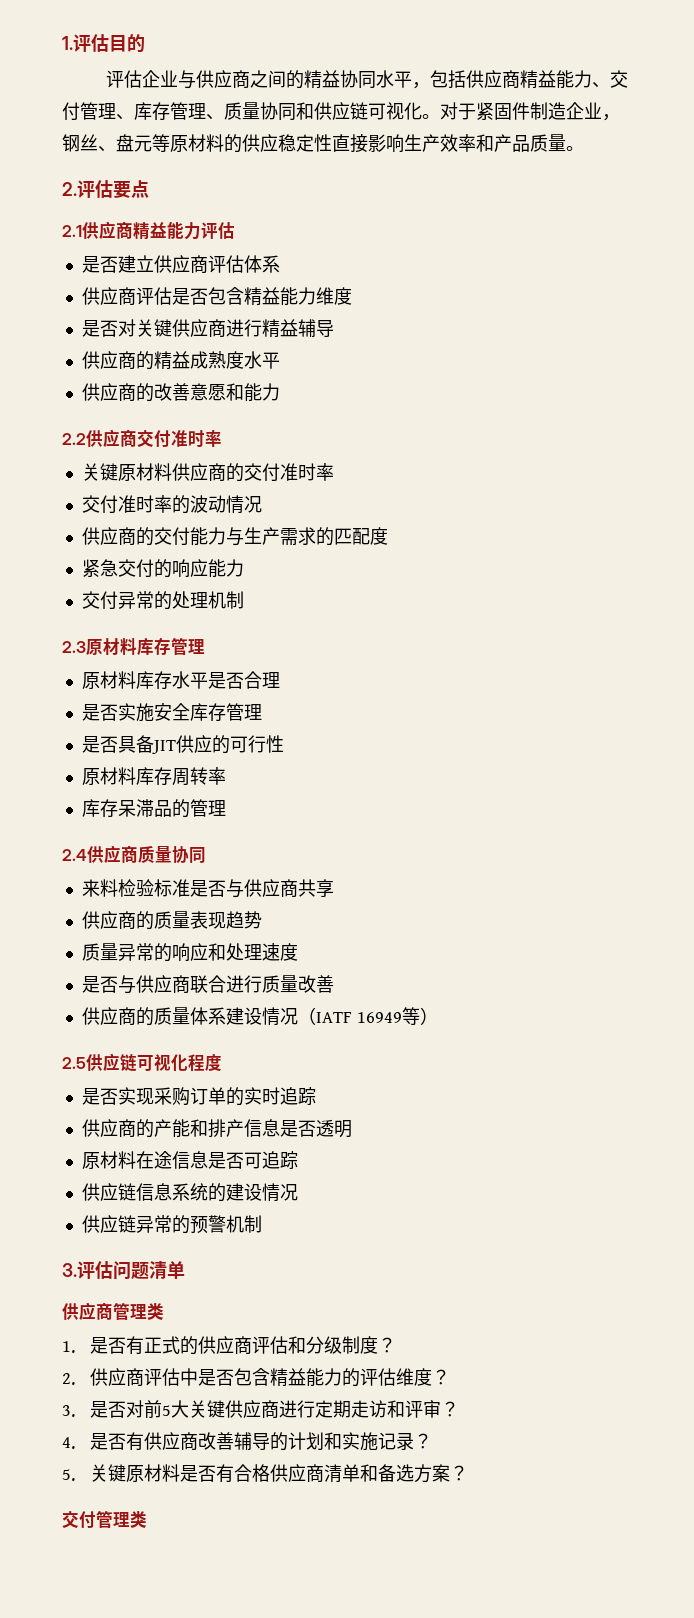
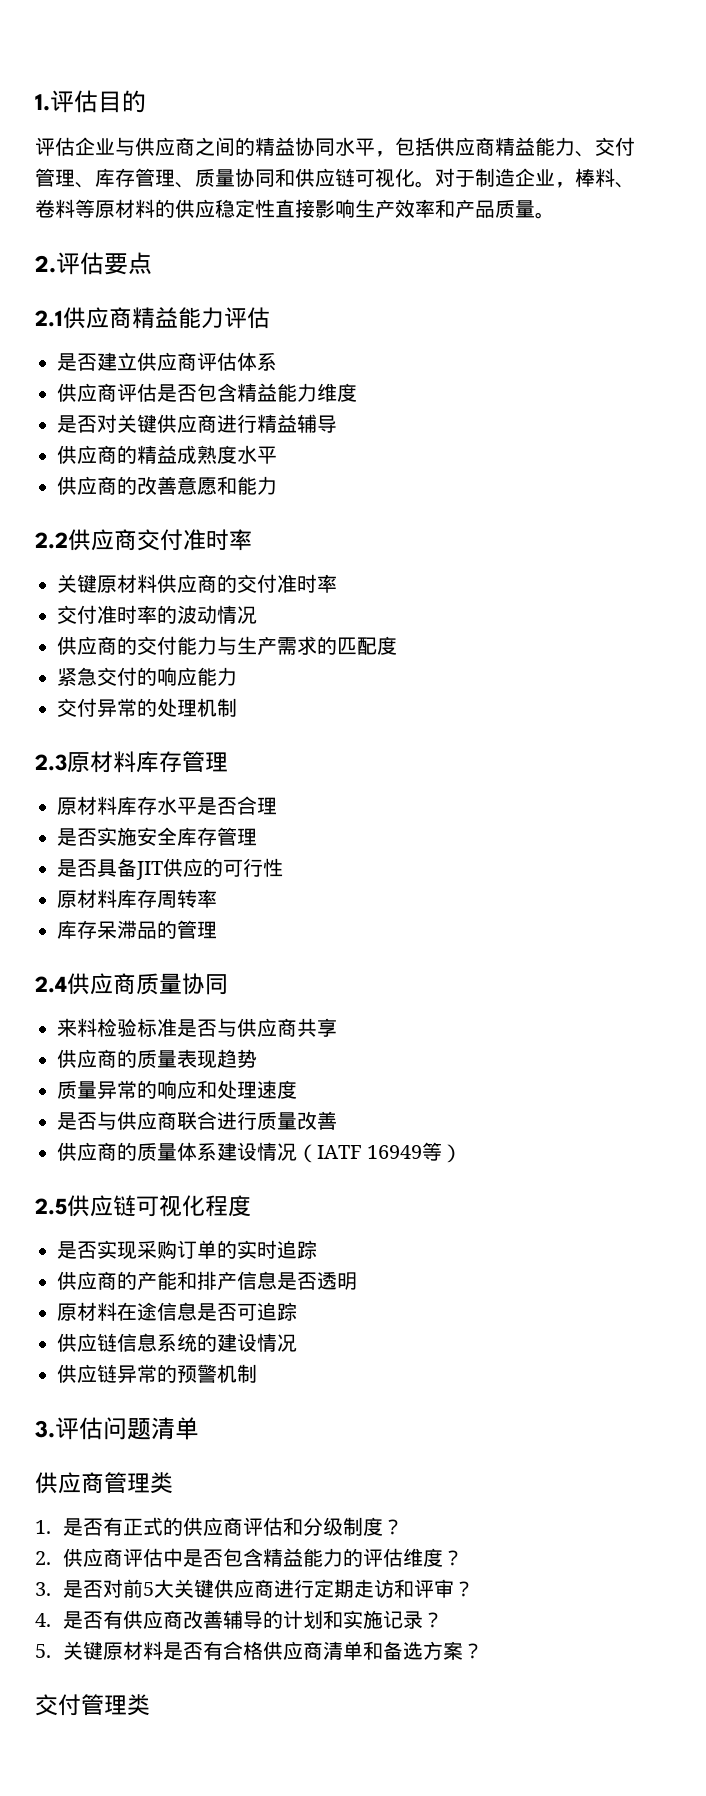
- 对于紧固件制造企业，钢丝、盘元等原材料的供应稳定性直接影响生产效率和产品质量。
+ 对于制造企业，棒料、卷料等原材料的供应稳定性直接影响生产效率和产品质量。

